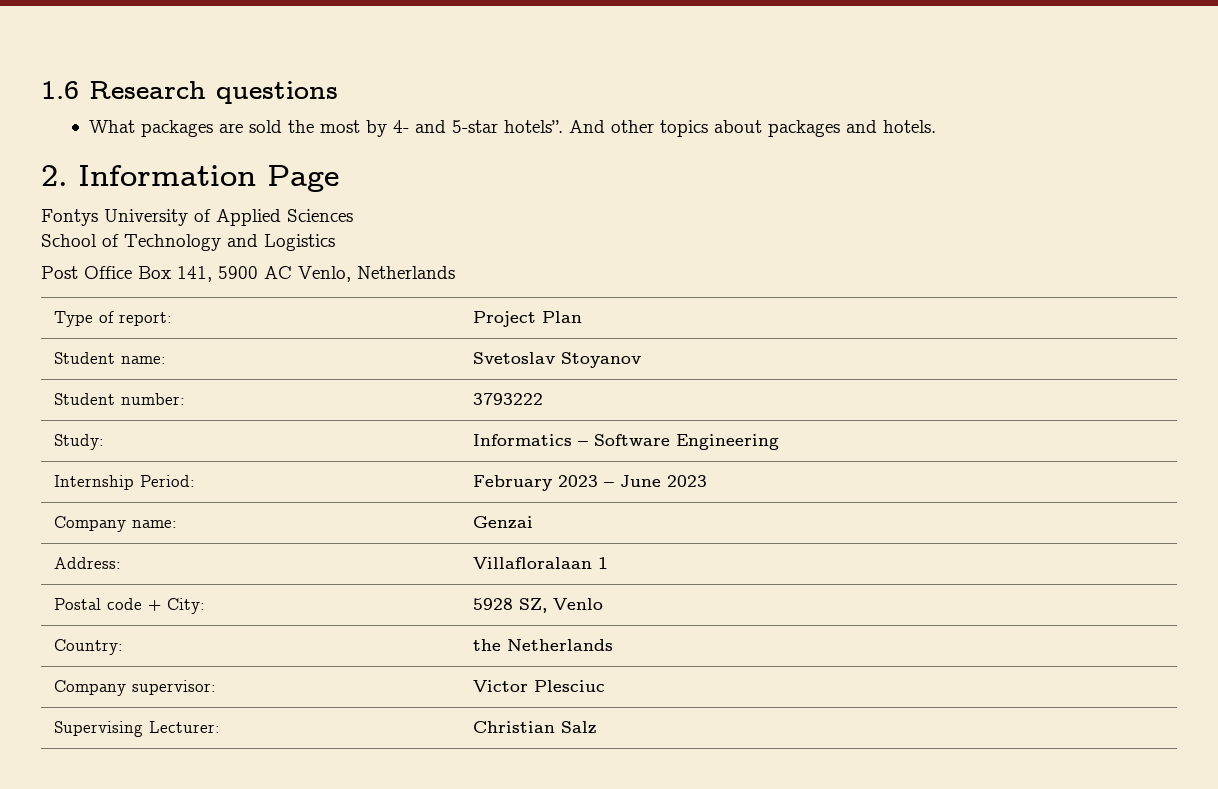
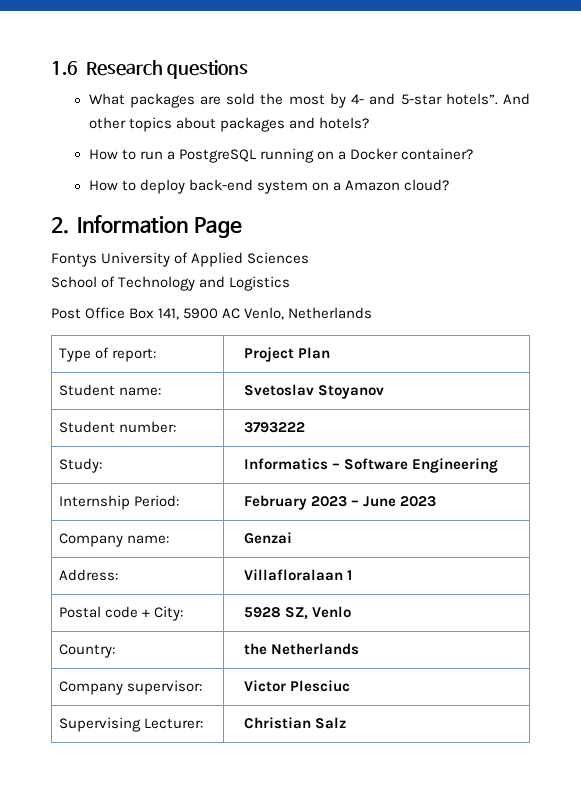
- And other topics about packages and hotels.
+ And other topics about packages and hotels?
+ How to run a PostgreSQL running on a Docker container?
+ How to deploy back-end system on a Amazon cloud?

